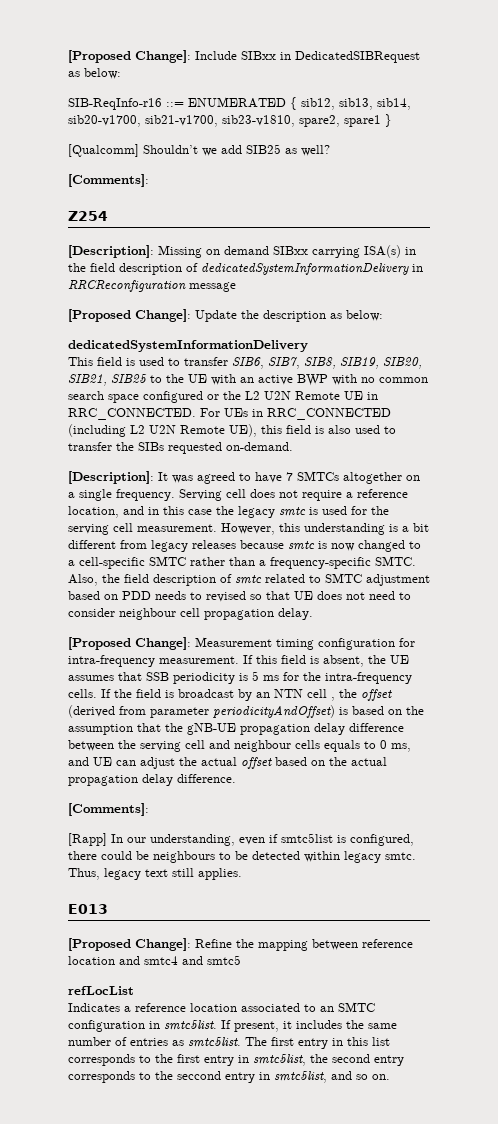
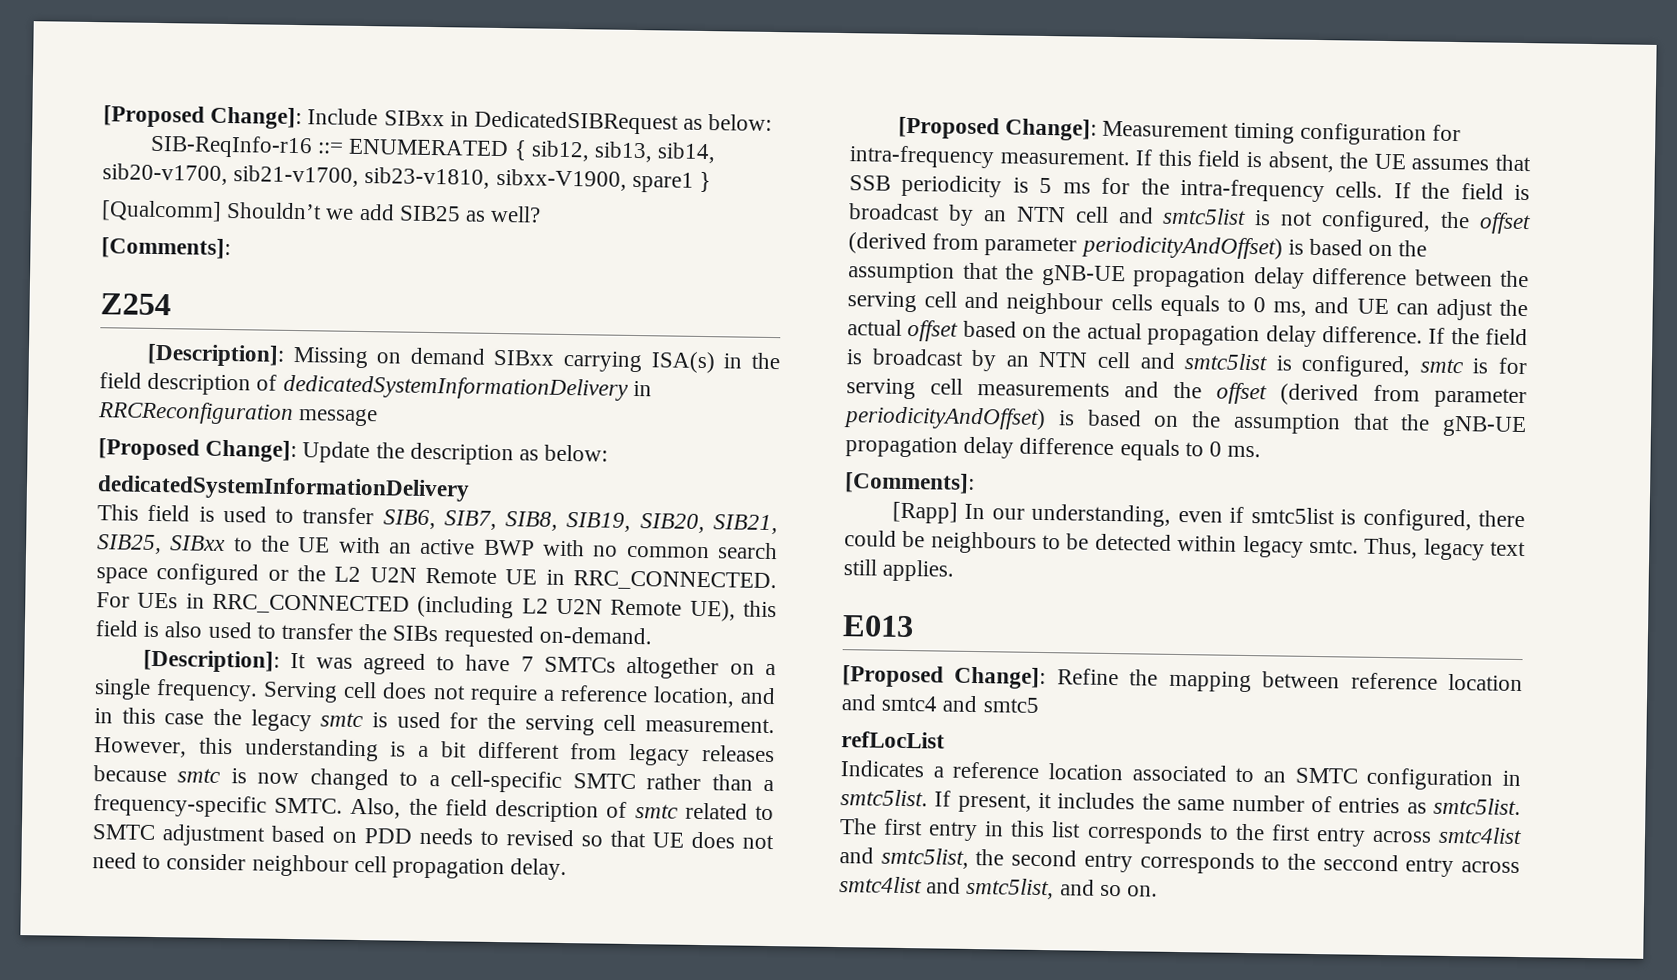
- SIB-ReqInfo-r16 ::= ENUMERATED { sib12, sib13, sib14, sib20-v1700, sib21-v1700, sib23-v1810, spare2, spare1 }
+ SIB-ReqInfo-r16 ::= ENUMERATED { sib12, sib13, sib14, sib20-v1700, sib21-v1700, sib23-v1810, sibxx-V1900, spare1 }
- This field is used to transfer SIB6, SIB7, SIB8, SIB19, SIB20, SIB21, SIB25 to the UE with an active BWP with no common search space configured or the L2 U2N Remote UE in RRC_CONNECTED.
+ This field is used to transfer SIB6, SIB7, SIB8, SIB19, SIB20, SIB21, SIB25, SIBxx to the UE with an active BWP with no common search space configured or the L2 U2N Remote UE in RRC_CONNECTED.
- If the field is broadcast by an NTN cell , the offset (derived from parameter periodicityAndOffset) is based on the assumption that the gNB-UE propagation delay difference between the serving cell and neighbour cells equals to 0 ms, and UE can adjust the actual offset based on the actual propagation delay difference.
+ If the field is broadcast by an NTN cell and smtc5list is not configured, the offset (derived from parameter periodicityAndOffset) is based on the assumption that the gNB-UE propagation delay difference between the serving cell and neighbour cells equals to 0 ms, and UE can adjust the actual offset based on the actual propagation delay difference. If the field is broadcast by an NTN cell and smtc5list is configured, smtc is for serving cell measurements and the offset (derived from parameter periodicityAndOffset) is based on the assumption that the gNB-UE propagation delay difference equals to 0 ms.
- The first entry in this list corresponds to the first entry in smtc5list, the second entry corresponds to the seccond entry in smtc5list, and so on.
+ The first entry in this list corresponds to the first entry across smtc4list and smtc5list, the second entry corresponds to the seccond entry across smtc4list and smtc5list, and so on.

